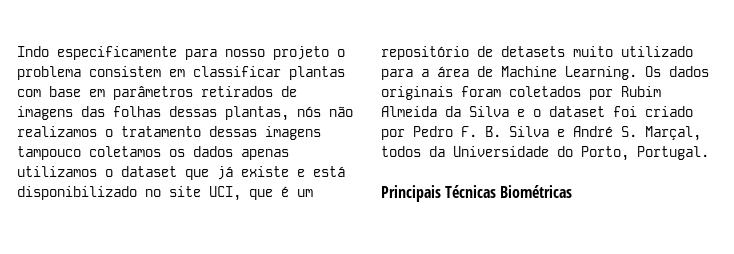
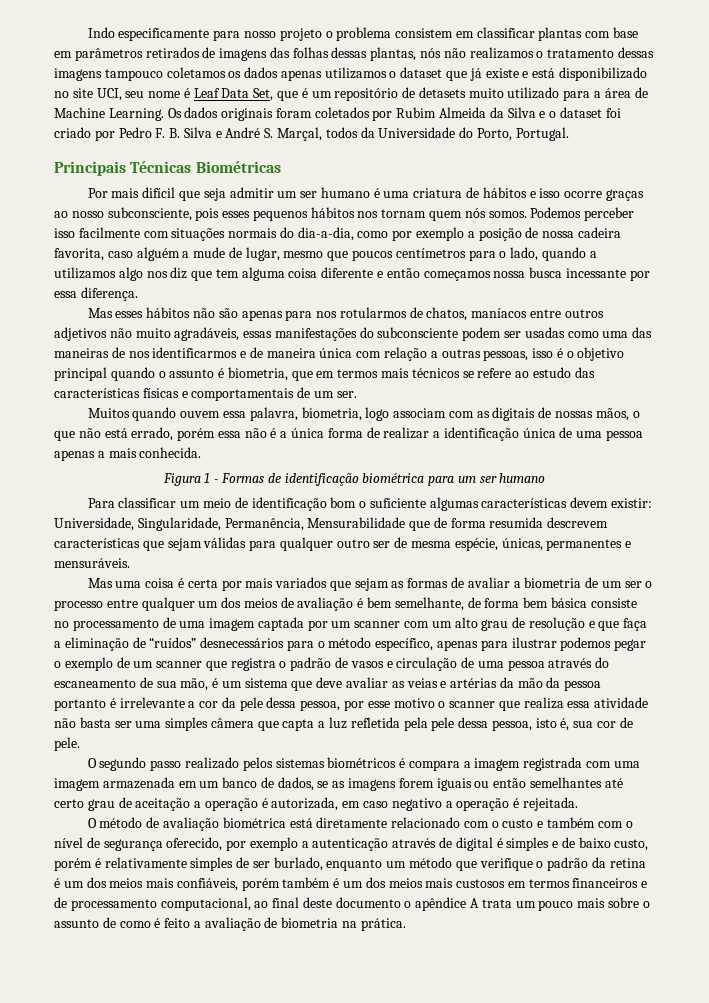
- Indo especificamente para nosso projeto o problema consistem em classificar plantas com base em parâmetros retirados de imagens das folhas dessas plantas, nós não realizamos o tratamento dessas imagens tampouco coletamos os dados apenas utilizamos o dataset que já existe e está disponibilizado no site UCI, que é um repositório de detasets muito utilizado para a área de Machine Learning.
+ Indo especificamente para nosso projeto o problema consistem em classificar plantas com base em parâmetros retirados de imagens das folhas dessas plantas, nós não realizamos o tratamento dessas imagens tampouco coletamos os dados apenas utilizamos o dataset que já existe e está disponibilizado no site UCI, seu nome é Leaf Data Set, que é um repositório de detasets muito utilizado para a área de Machine Learning.
+ Por mais difícil que seja admitir um ser humano é uma criatura de hábitos e isso ocorre graças ao nosso subconsciente, pois esses pequenos hábitos nos tornam quem nós somos. Podemos perceber isso facilmente com situações normais do dia-a-dia, como por exemplo a posição de nossa cadeira favorita, caso alguém a mude de lugar, mesmo que poucos centímetros para o lado, quando a utilizamos algo nos diz que tem alguma coisa diferente e então começamos nossa busca incessante por essa diferença.
+ Mas esses hábitos não são apenas para nos rotularmos de chatos, maníacos entre outros adjetivos não muito agradáveis, essas manifestações do subconsciente podem ser usadas como uma das maneiras de nos identificarmos e de maneira única com relação a outras pessoas, isso é o objetivo principal quando o assunto é biometria, que em termos mais técnicos se refere ao estudo das características físicas e comportamentais de um ser.
+ Muitos quando ouvem essa palavra, biometria, logo associam com as digitais de nossas mãos, o que não está errado, porém essa não é a única forma de realizar a identificação única de uma pessoa apenas a mais conhecida.
+ Figura 1 - Formas de identificação biométrica para um ser humano
+ Para classificar um meio de identificação bom o suficiente algumas características devem existir: Universidade, Singularidade, Permanência, Mensurabilidade que de forma resumida descrevem características que sejam válidas para qualquer outro ser de mesma espécie, únicas, permanentes e mensuráveis.
+ Mas uma coisa é certa por mais variados que sejam as formas de avaliar a biometria de um ser o processo entre qualquer um dos meios de avaliação é bem semelhante, de forma bem básica consiste no processamento de uma imagem captada por um scanner com um alto grau de resolução e que faça a eliminação de “ruídos” desnecessários para o método específico, apenas para ilustrar podemos pegar o exemplo de um scanner que registra o padrão de vasos e circulação de uma pessoa através do escaneamento de sua mão, é um sistema que deve avaliar as veias e artérias da mão da pessoa portanto é irrelevante a cor da pele dessa pessoa, por esse motivo o scanner que realiza essa atividade não basta ser uma simples câmera que capta a luz refletida pela pele dessa pessoa, isto é, sua cor de pele.
+ O segundo passo realizado pelos sistemas biométricos é compara a imagem registrada com uma imagem armazenada em um banco de dados, se as imagens forem iguais ou então semelhantes até certo grau de aceitação a operação é autorizada, em caso negativo a operação é rejeitada.
+ O método de avaliação biométrica está diretamente relacionado com o custo e também com o nível de segurança oferecido, por exemplo a autenticação através de digital é simples e de baixo custo, porém é relativamente simples de ser burlado, enquanto um método que verifique o padrão da retina é um dos meios mais confiáveis, porém também é um dos meios mais custosos em termos financeiros e de processamento computacional, ao final deste documento o apêndice A trata um pouco mais sobre o assunto de como é feito a avaliação de biometria na prática.

